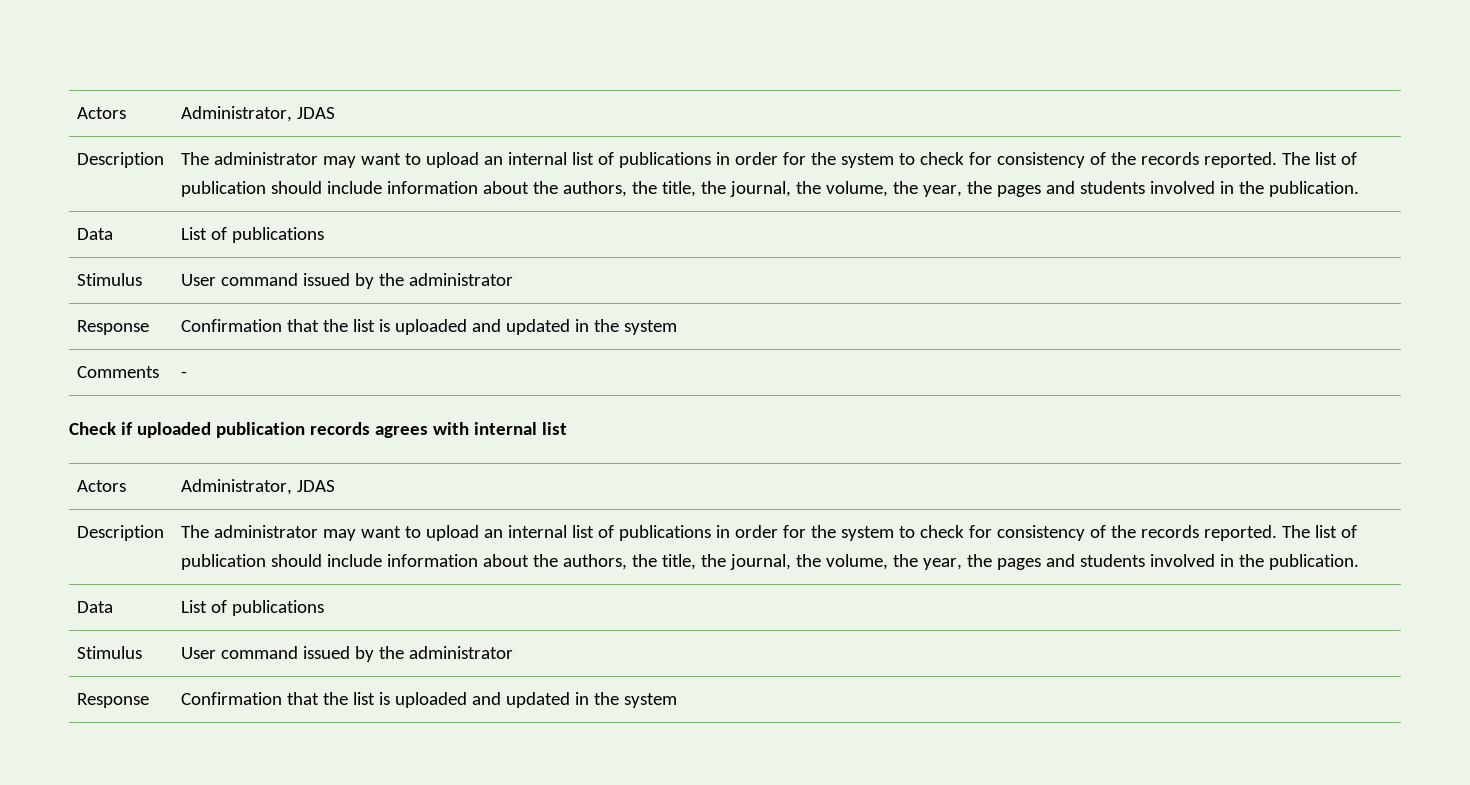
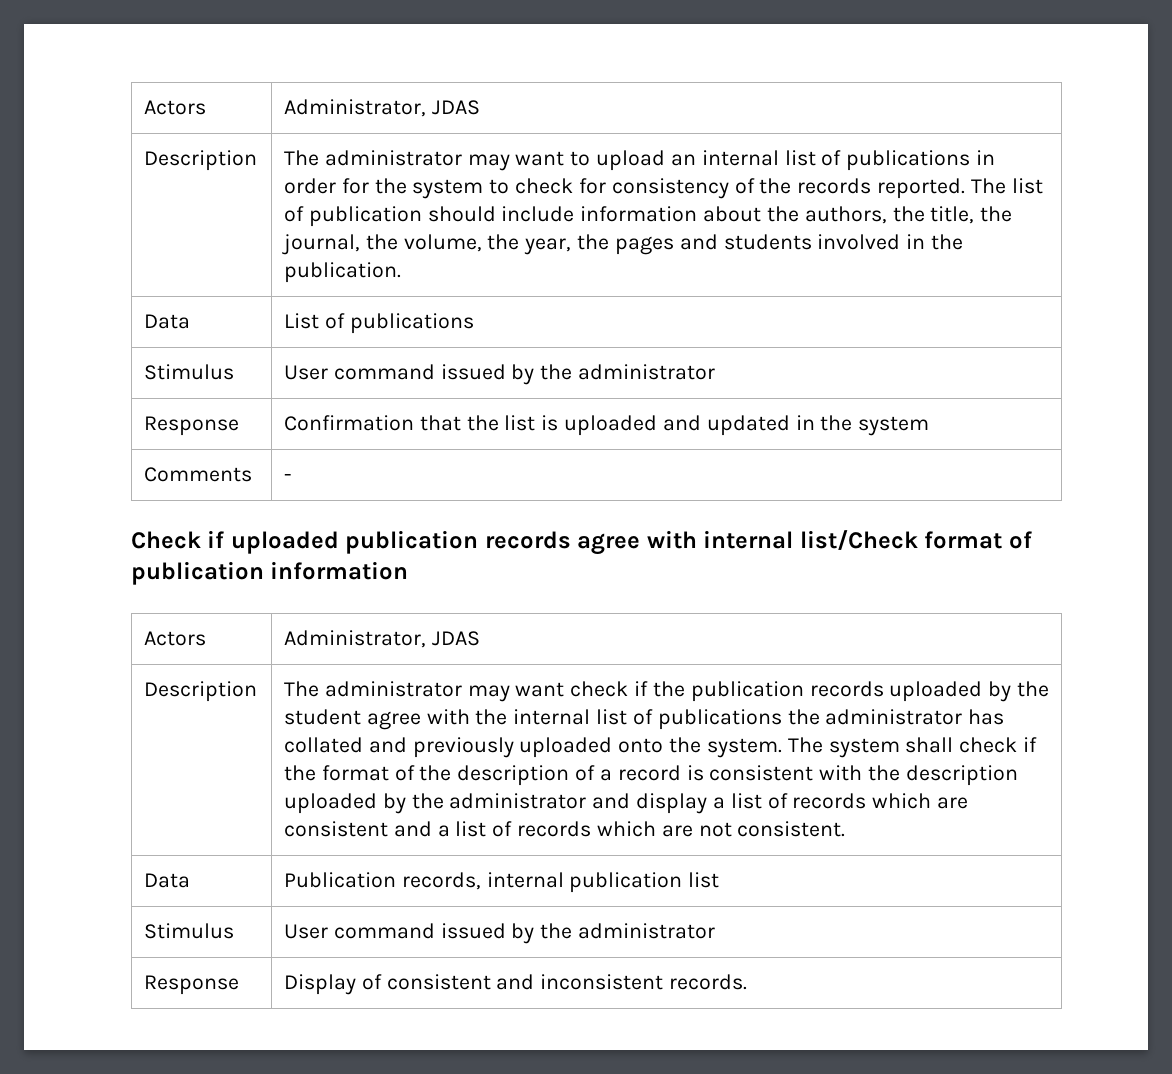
- Check if uploaded publication records agrees with internal list
+ Check if uploaded publication records agree with internal list/Check format of publication information
  Actors | Administrator, JDAS
- Description | The administrator may want to upload an internal list of publications in order for the system to check for consistency of the records reported. The list of publication should include information about the authors, the title, the journal, the volume, the year, the pages and students involved in the publication.
- Data | List of publications
+ Description | The administrator may want check if the publication records uploaded by the student agree with the internal list of publications the administrator has collated and previously uploaded onto the system. The system shall check if the format of the description of a record is consistent with the description uploaded by the administrator and display a list of records which are consistent and a list of records which are not consistent.
+ Data | Publication records, internal publication list
  Stimulus | User command issued by the administrator
- Response | Confirmation that the list is uploaded and updated in the system
+ Response | Display of consistent and inconsistent records.

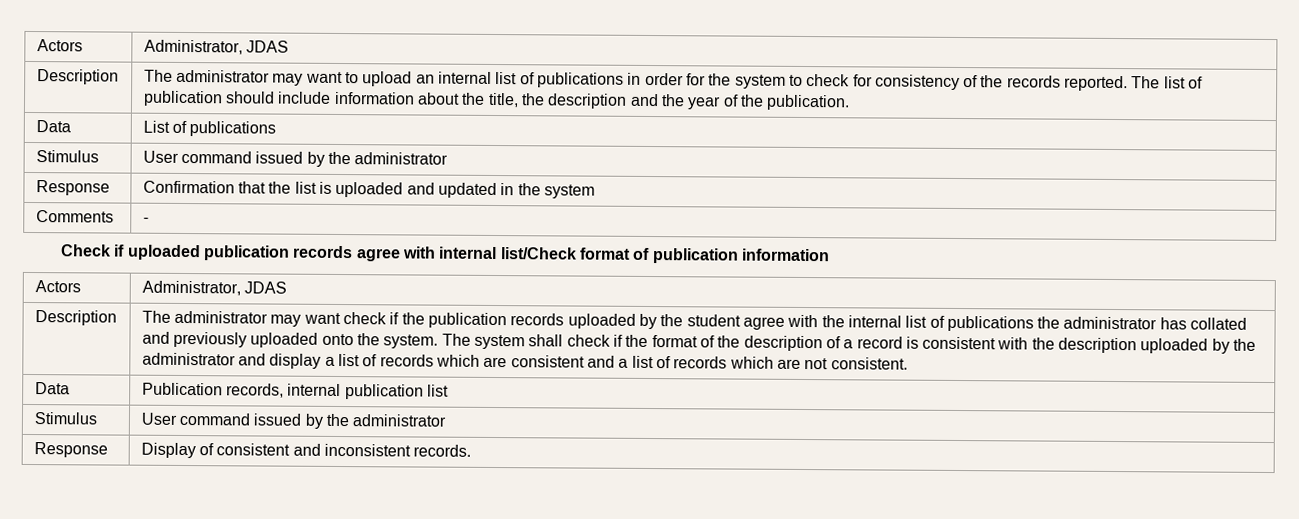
- The list of publication should include information about the authors, the title, the journal, the volume, the year, the pages and students involved in the publication.
+ The list of publication should include information about the title, the description and the year of the publication.

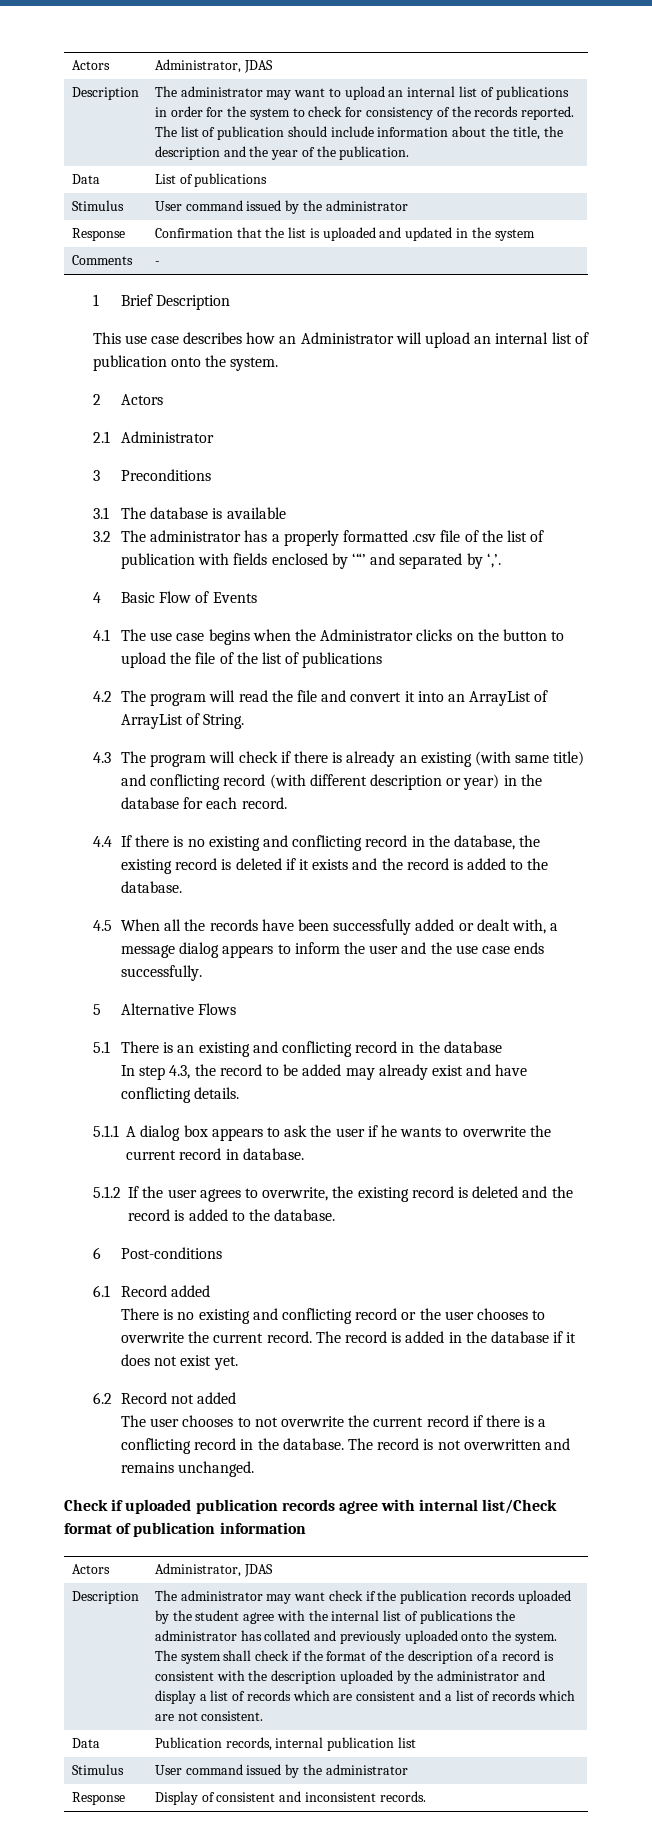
+ 1 Brief Description
+ This use case describes how an Administrator will upload an internal list of publication onto the system.
+ 2 Actors
+ 2.1 Administrator
+ 3 Preconditions
+ 3.1 The database is available
+ 3.2 The administrator has a properly formatted .csv file of the list of publication with fields enclosed by ‘“’ and separated by ‘,’.
+ 4 Basic Flow of Events
+ 4.1 The use case begins when the Administrator clicks on the button to upload the file of the list of publications
+ 4.2 The program will read the file and convert it into an ArrayList of ArrayList of String.
+ 4.3 The program will check if there is already an existing (with same title) and conflicting record (with different description or year) in the database for each record.
+ 4.4 If there is no existing and conflicting record in the database, the existing record is deleted if it exists and the record is added to the database.
+ 4.5 When all the records have been successfully added or dealt with, a message dialog appears to inform the user and the use case ends successfully.
+ 5 Alternative Flows
+ 5.1 There is an existing and conflicting record in the database
+ In step 4.3, the record to be added may already exist and have conflicting details.
+ 5.1.1 A dialog box appears to ask the user if he wants to overwrite the current record in database.
+ 5.1.2 If the user agrees to overwrite, the existing record is deleted and the record is added to the database.
+ 6 Post-conditions
+ 6.1 Record added
+ There is no existing and conflicting record or the user chooses to overwrite the current record. The record is added in the database if it does not exist yet.
+ 6.2 Record not added
+ The user chooses to not overwrite the current record if there is a conflicting record in the database. The record is not overwritten and remains unchanged.

